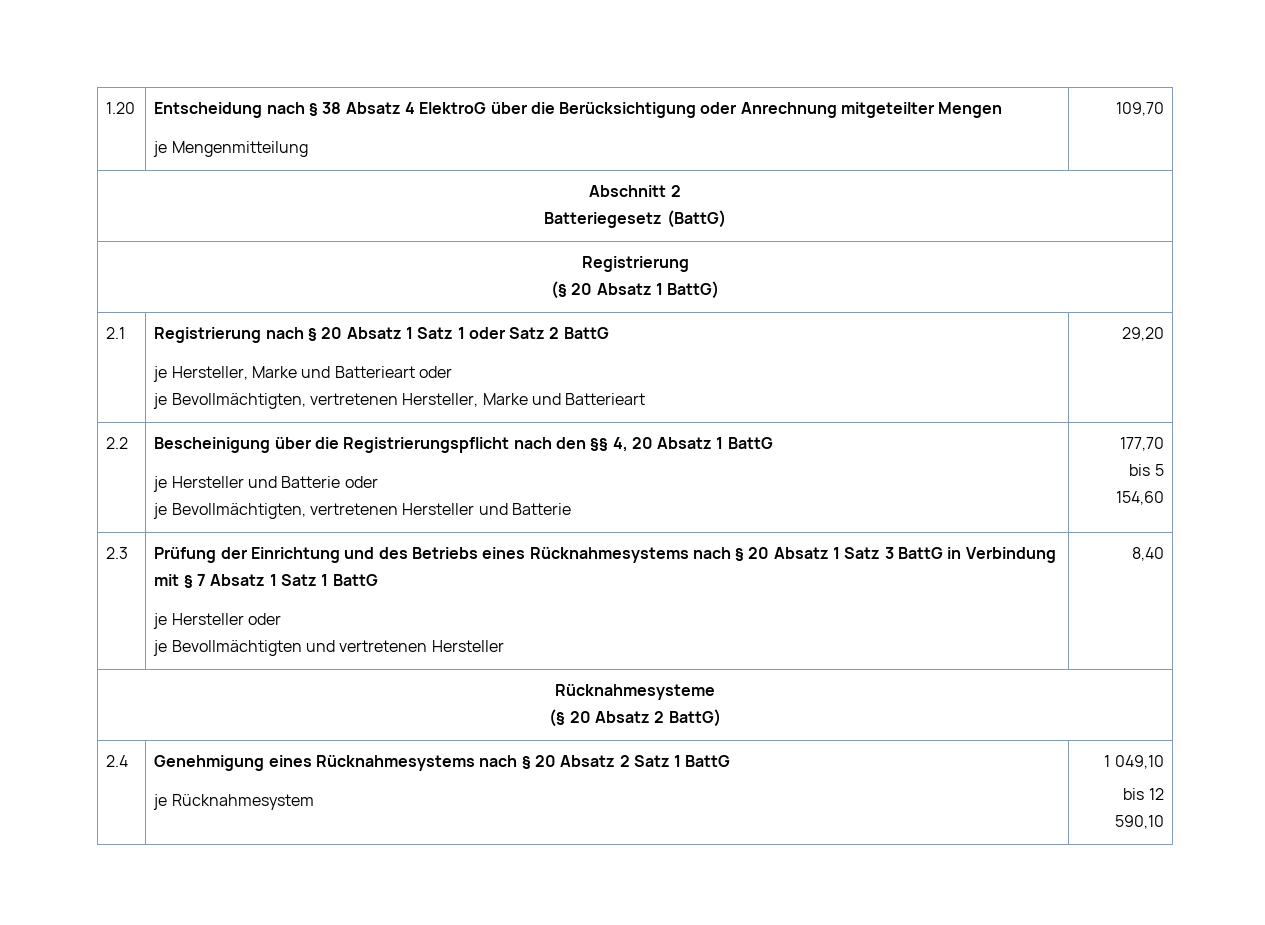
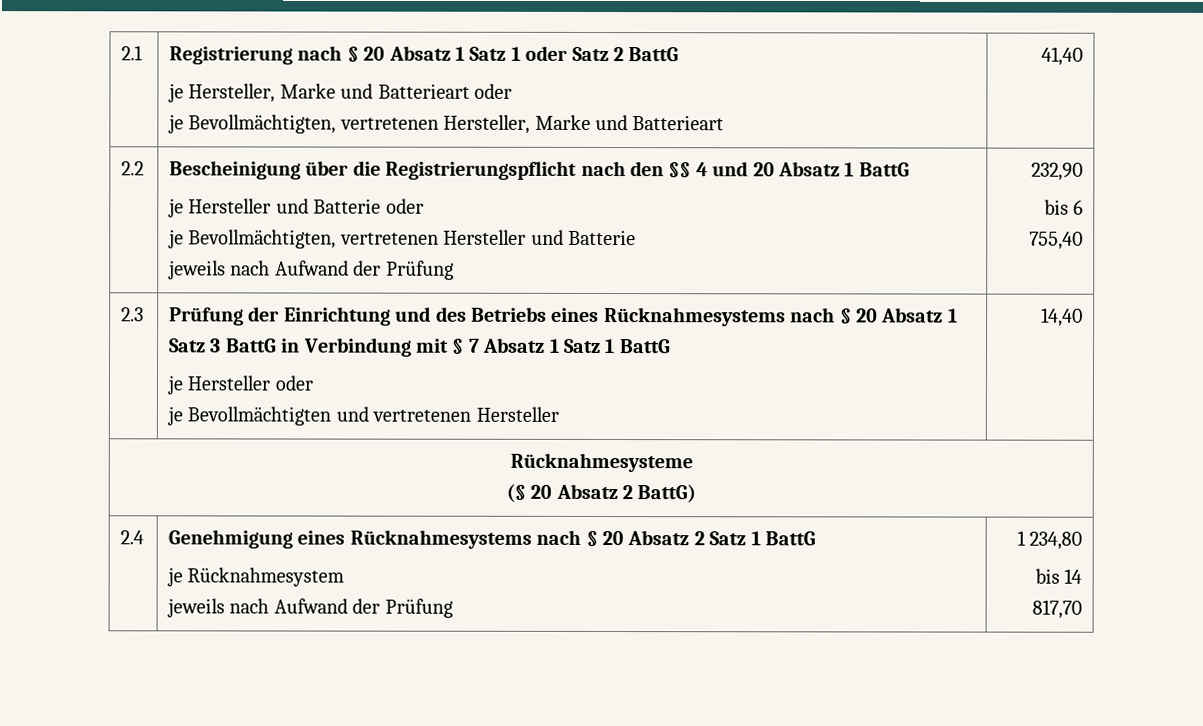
- 1.20 | Entscheidung nach § 38 Absatz 4 ElektroG über die Berücksichtigung oder Anrechnung mitgeteilter Mengen
- je Mengenmitteilung | 109,70
- Abschnitt 2
- Batteriegesetz (BattG)
- Registrierung
- (§ 20 Absatz 1 BattG)
  2.1 | Registrierung nach § 20 Absatz 1 Satz 1 oder Satz 2 BattG
  je Hersteller, Marke und Batterieart oder
- je Bevollmächtigten, vertretenen Hersteller, Marke und Batterieart | 29,20
+ je Bevollmächtigten, vertretenen Hersteller, Marke und Batterieart | 41,40
- 2.2 | Bescheinigung über die Registrierungspflicht nach den §§ 4, 20 Absatz 1 BattG
+ 2.2 | Bescheinigung über die Registrierungspflicht nach den §§ 4 und 20 Absatz 1 BattG
  je Hersteller und Batterie oder
- je Bevollmächtigten, vertretenen Hersteller und Batterie | 177,70
- bis 5 154,60
+ je Bevollmächtigten, vertretenen Hersteller und Batterie
+ jeweils nach Aufwand der Prüfung | 232,90
+ bis 6 755,40
  2.3 | Prüfung der Einrichtung und des Betriebs eines Rücknahmesystems nach § 20 Absatz 1 Satz 3 BattG in Verbindung mit § 7 Absatz 1 Satz 1 BattG
  je Hersteller oder
- je Bevollmächtigten und vertretenen Hersteller | 8,40
+ je Bevollmächtigten und vertretenen Hersteller | 14,40
  2.4 | Genehmigung eines Rücknahmesystems nach § 20 Absatz 2 Satz 1 BattG
- je Rücknahmesystem | 1 049,10
- bis 12 590,10
+ je Rücknahmesystem
+ jeweils nach Aufwand der Prüfung | 1 234,80
+ bis 14 817,70

